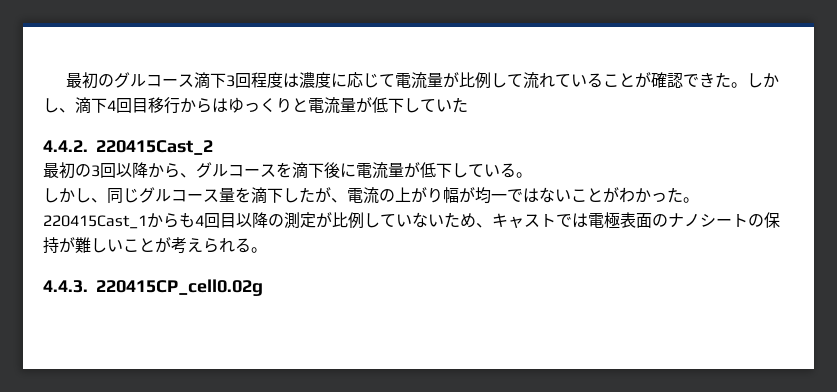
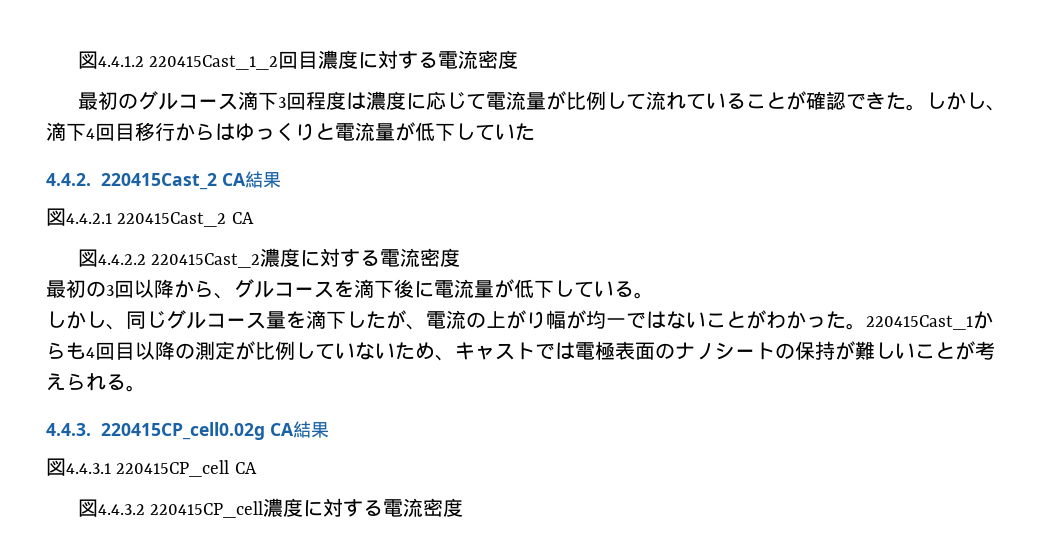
+ 図4.4.1.2 220415Cast_1_2回目濃度に対する電流密度
- 4.4.2. 220415Cast_2
+ 4.4.2. 220415Cast_2 CA結果
+ 図4.4.2.1 220415Cast_2 CA
+ 図4.4.2.2 220415Cast_2濃度に対する電流密度
- 4.4.3. 220415CP_cell0.02g
+ 4.4.3. 220415CP_cell0.02g CA結果
+ 図4.4.3.1 220415CP_cell CA
+ 図4.4.3.2 220415CP_cell濃度に対する電流密度

